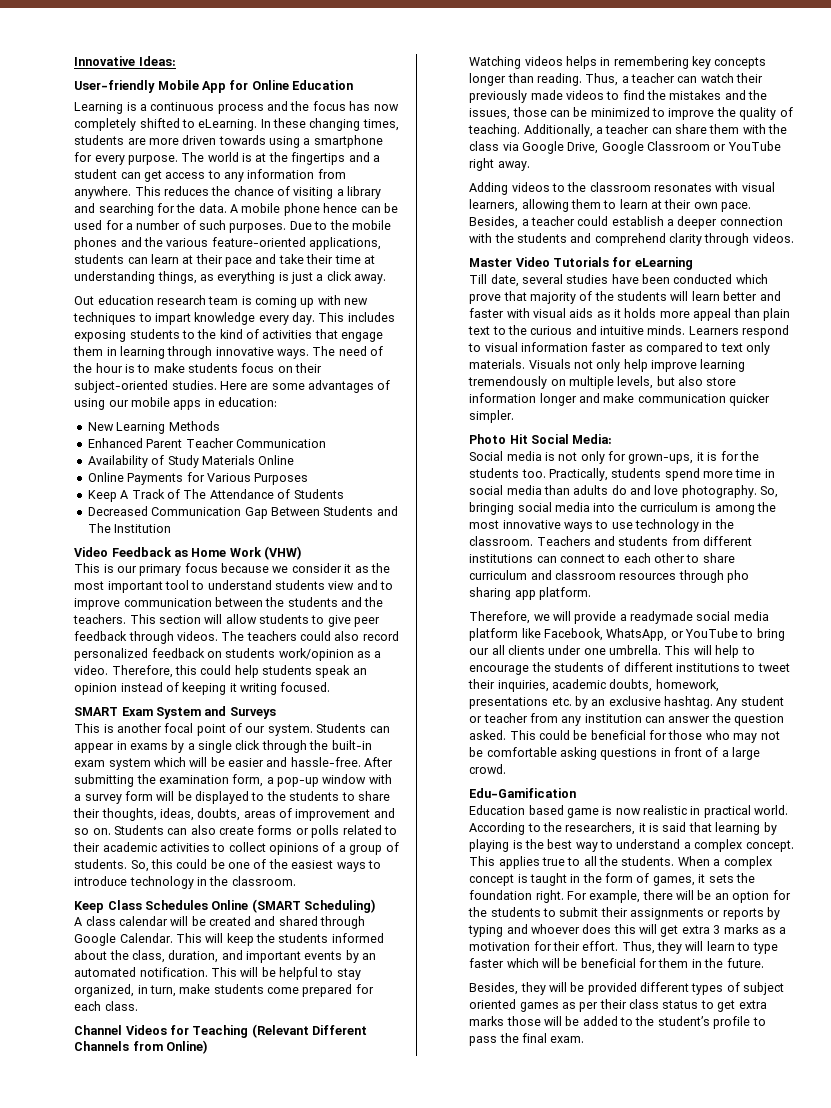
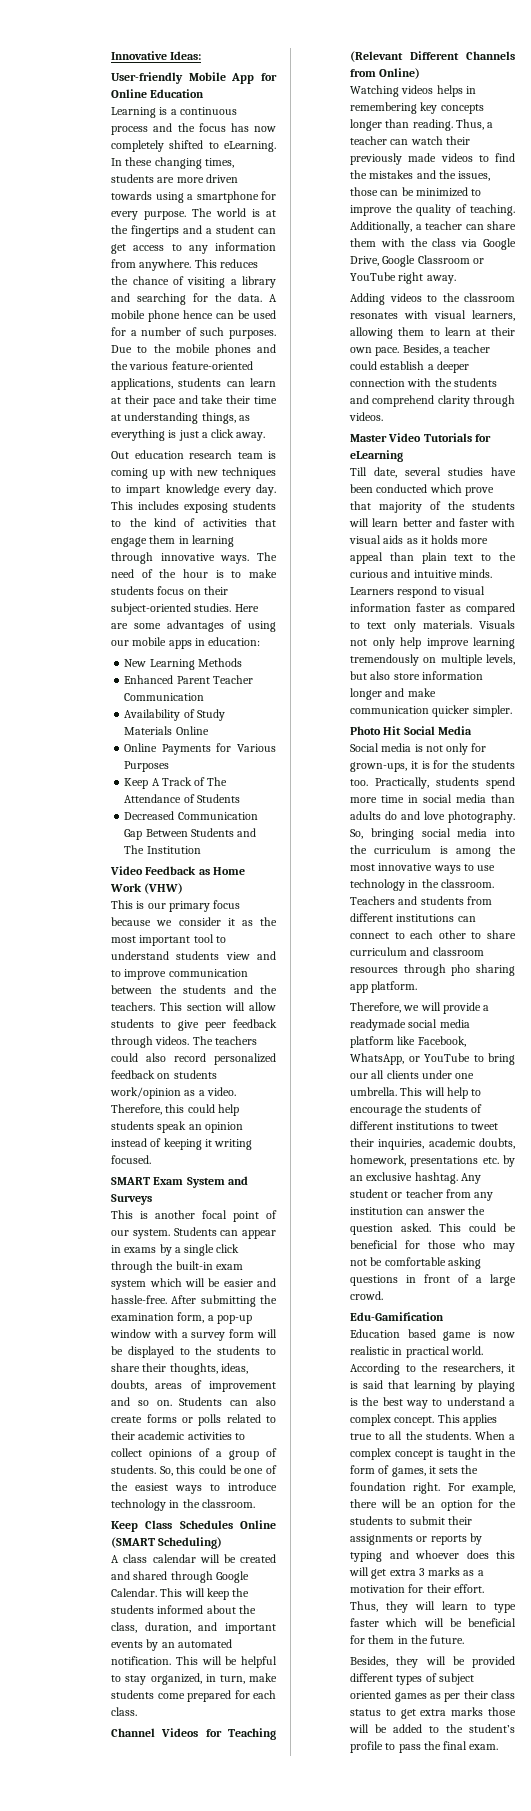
- Photo Hit Social Media:
+ Photo Hit Social Media

